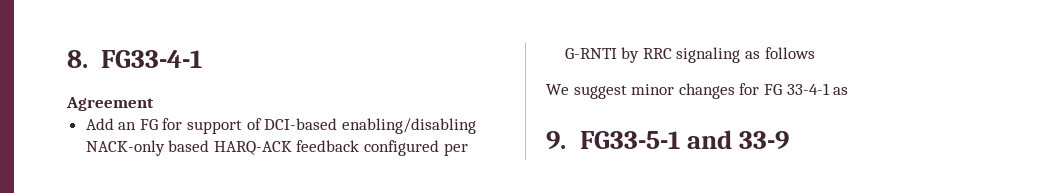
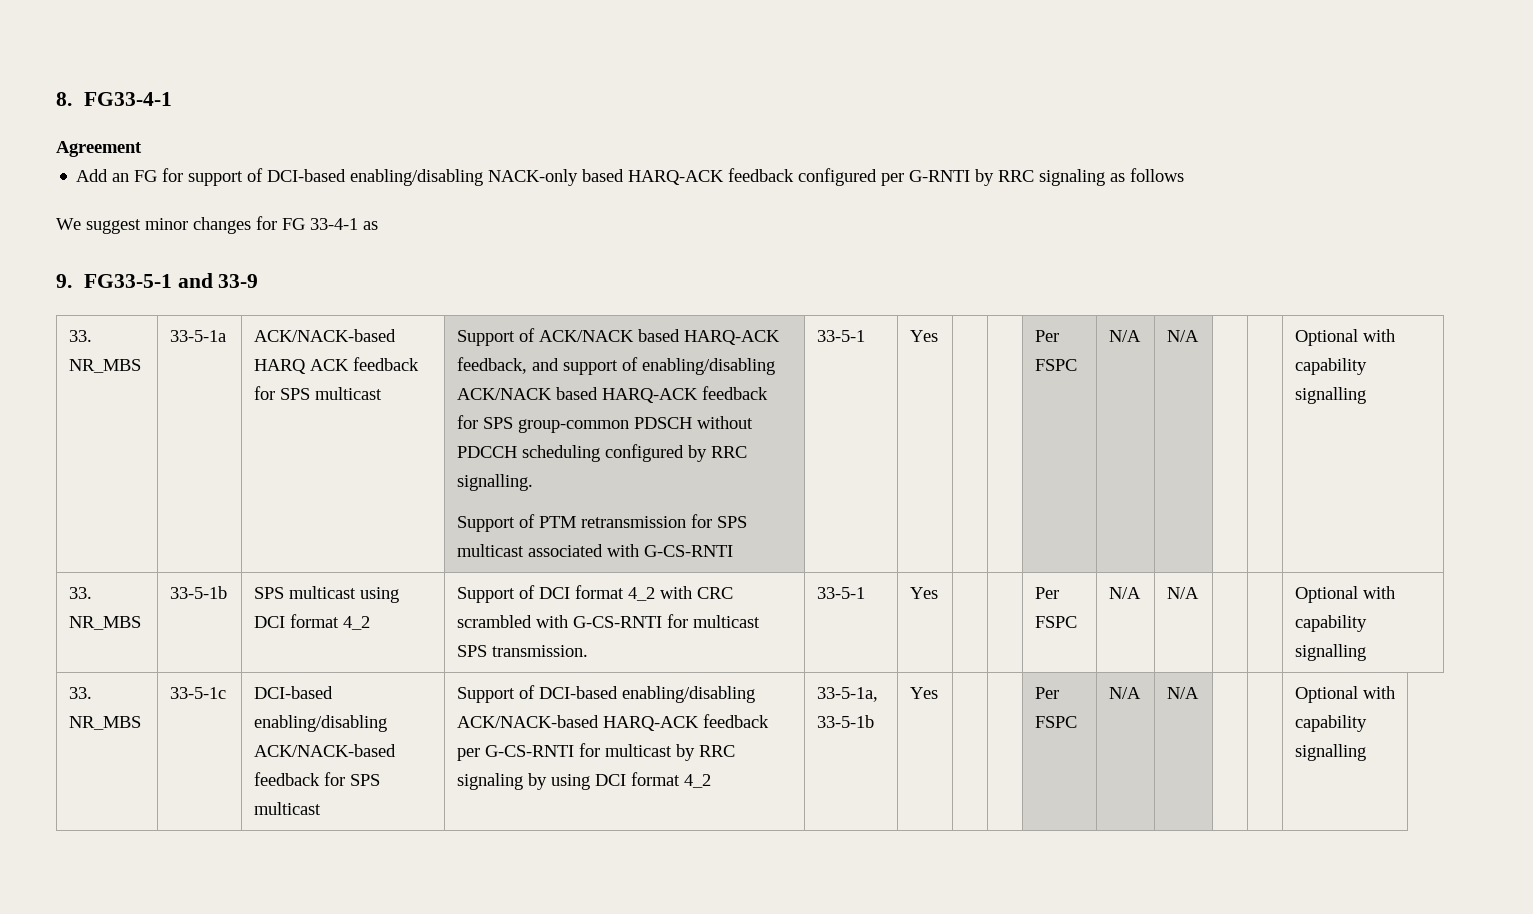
+ 33. NR_MBS | 33-5-1a | ACK/NACK-based HARQ ACK feedback for SPS multicast | Support of ACK/NACK based HARQ-ACK feedback, and support of enabling/disabling ACK/NACK based HARQ-ACK feedback for SPS group-common PDSCH without PDCCH scheduling configured by RRC signalling.
+ Support of PTM retransmission for SPS multicast associated with G-CS-RNTI | 33-5-1 | Yes | | | Per FSPC | N/A | N/A | | | Optional with capability signalling
+ 33. NR_MBS | 33-5-1b | SPS multicast using DCI format 4_2 | Support of DCI format 4_2 with CRC scrambled with G-CS-RNTI for multicast SPS transmission. | 33-5-1 | Yes | | | Per FSPC | N/A | N/A | | | Optional with capability signalling
+ 33. NR_MBS | 33-5-1c | DCI-based enabling/disabling ACK/NACK-based feedback for SPS multicast | Support of DCI-based enabling/disabling ACK/NACK-based HARQ-ACK feedback per G-CS-RNTI for multicast by RRC signaling by using DCI format 4_2 | 33-5-1a, 33-5-1b | Yes | | | Per FSPC | N/A | N/A | | | Optional with capability signalling

